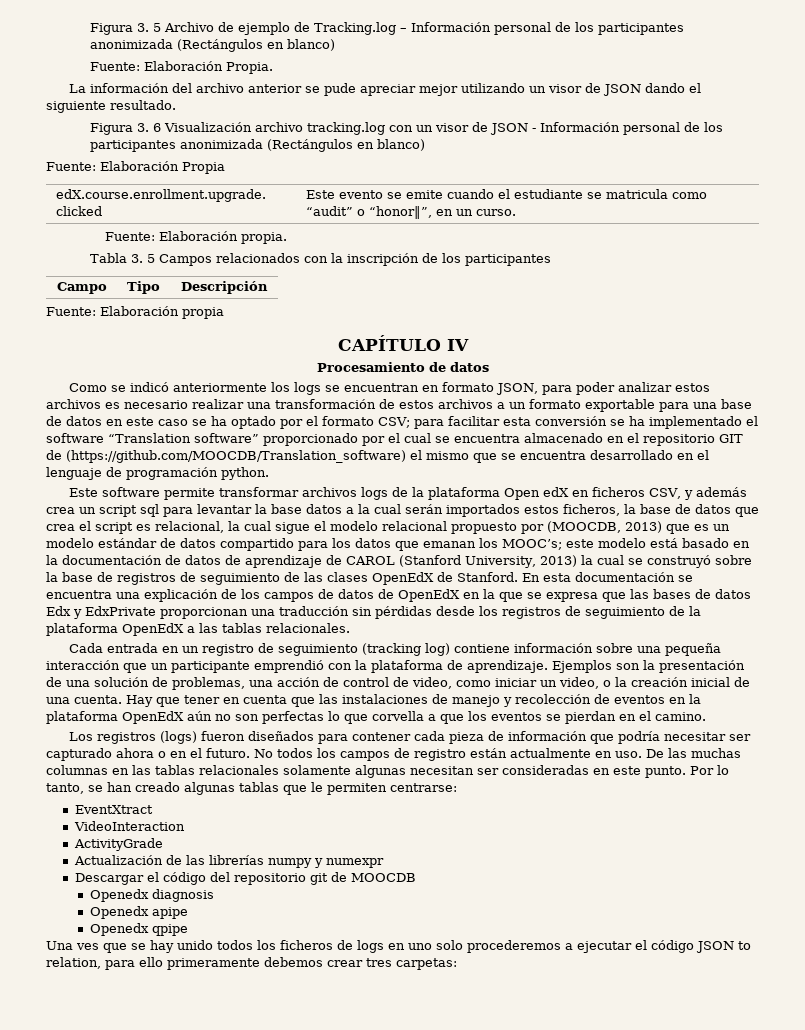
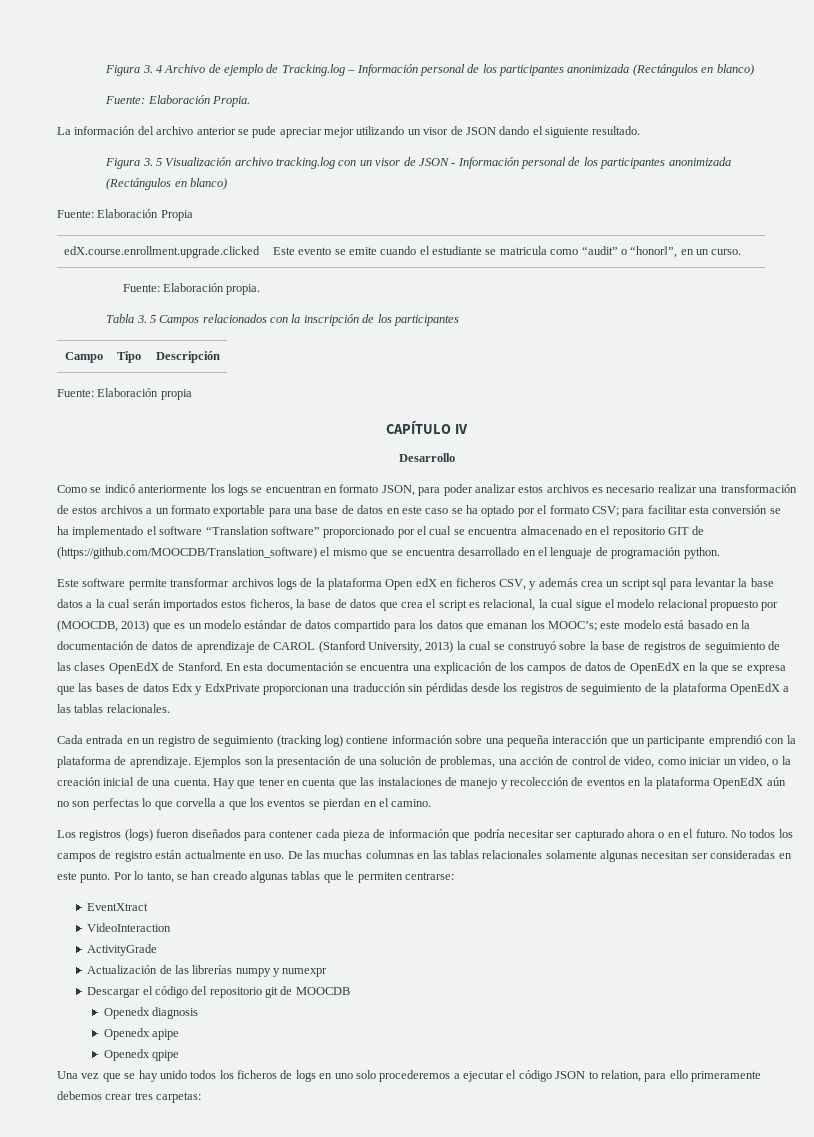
- Figura 3. 5 Archivo de ejemplo de Tracking.log – Información personal de los participantes anonimizada (Rectángulos en blanco)
+ Figura 3. 4 Archivo de ejemplo de Tracking.log – Información personal de los participantes anonimizada (Rectángulos en blanco)
- Figura 3. 6 Visualización archivo tracking.log con un visor de JSON - Información personal de los participantes anonimizada (Rectángulos en blanco)
+ Figura 3. 5 Visualización archivo tracking.log con un visor de JSON - Información personal de los participantes anonimizada (Rectángulos en blanco)
- Procesamiento de datos
+ Desarrollo
- Una ves que se hay unido todos los ficheros de logs en uno solo procederemos a ejecutar el código JSON to relation, para ello primeramente debemos crear tres carpetas:
+ Una vez que se hay unido todos los ficheros de logs en uno solo procederemos a ejecutar el código JSON to relation, para ello primeramente debemos crear tres carpetas:

